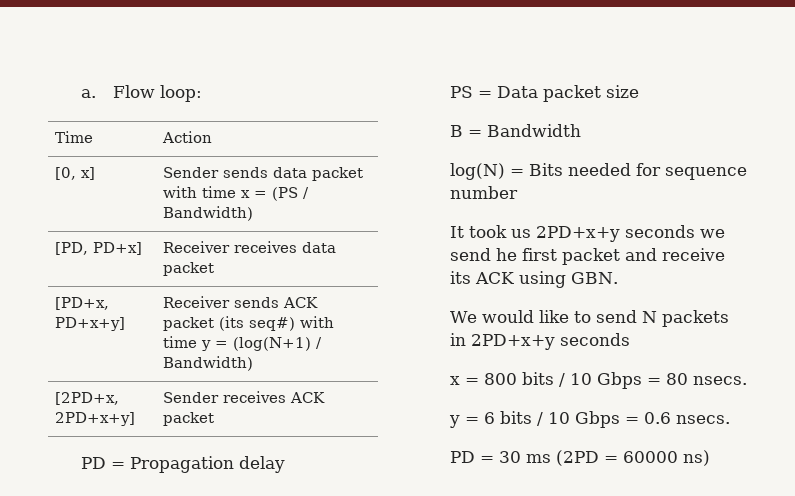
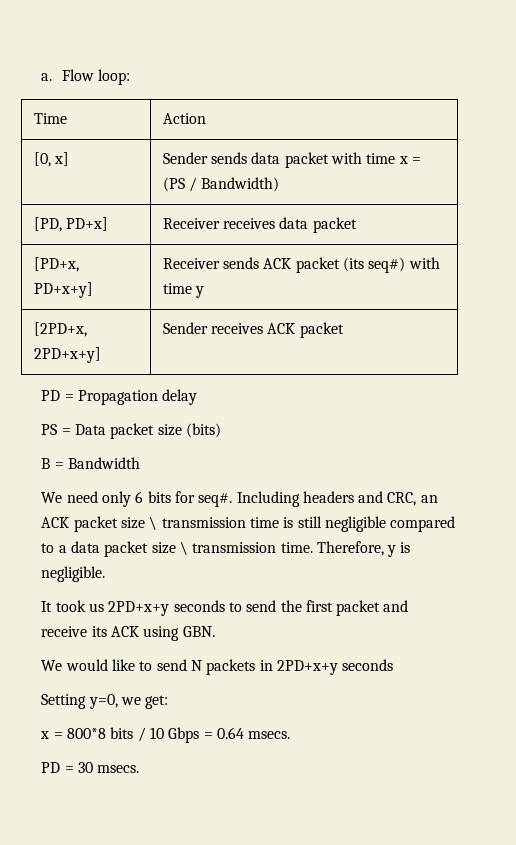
- [PD+x, PD+x+y] | Receiver sends ACK packet (its seq#) with time y = (log(N+1) / Bandwidth)
+ [PD+x, PD+x+y] | Receiver sends ACK packet (its seq#) with time y
- PS = Data packet size
+ PS = Data packet size (bits)
- log(N) = Bits needed for sequence number
+ We need only 6 bits for seq#. Including headers and CRC, an ACK packet size \ transmission time is still negligible compared to a data packet size \ transmission time. Therefore, y is negligible.
- It took us 2PD+x+y seconds we send he first packet and receive its ACK using GBN.
+ It took us 2PD+x+y seconds to send the first packet and receive its ACK using GBN.
- x = 800 bits / 10 Gbps = 80 nsecs.
- y = 6 bits / 10 Gbps = 0.6 nsecs.
- PD = 30 ms (2PD = 60000 ns)
+ Setting y=0, we get:
+ x = 800*8 bits / 10 Gbps = 0.64 msecs.
+ PD = 30 msecs.

